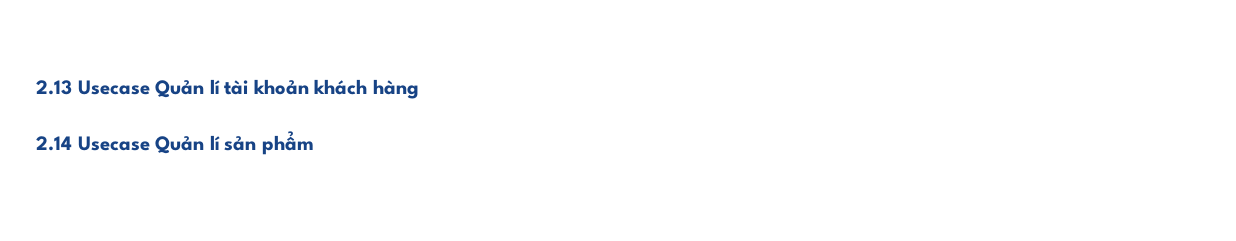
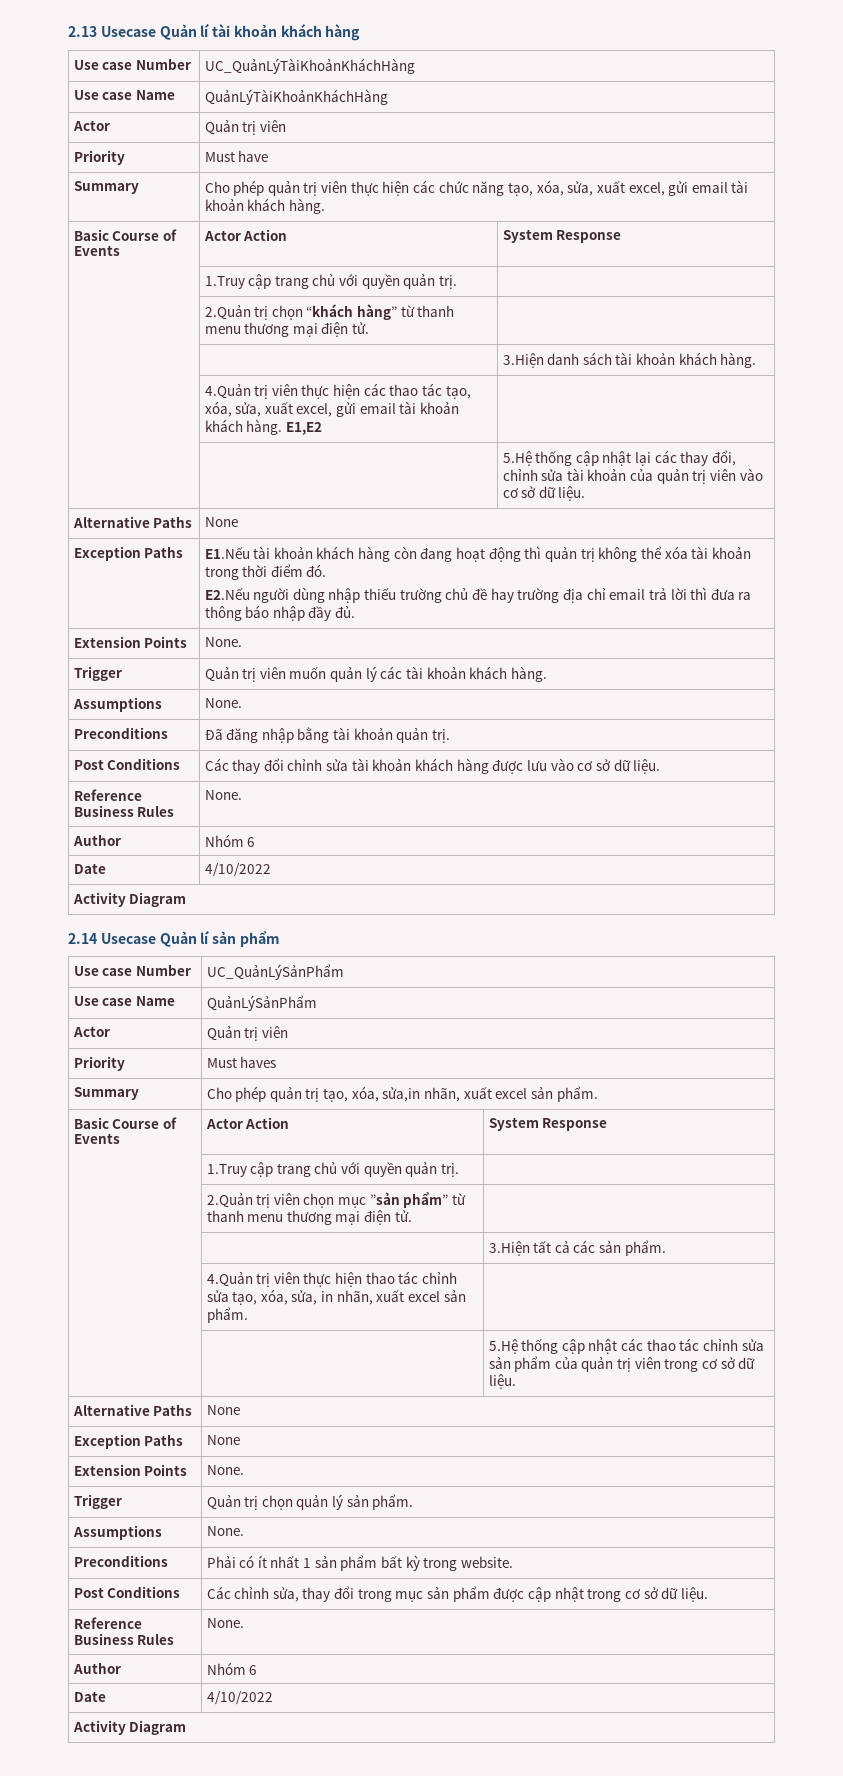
+ Use case Number | UC_QuảnLýTàiKhoảnKháchHàng
+ Use case Name | QuảnLýTàiKhoảnKháchHàng
+ Actor | Quản trị viên
+ Priority | Must have
+ Summary | Cho phép quản trị viên thực hiện các chức năng tạo, xóa, sửa, xuất excel, gửi email tài khoản khách hàng.
+ Basic Course of Events | Actor Action | System Response
+ | 1.Truy cập trang chủ với quyền quản trị. |
+ | 2.Quản trị chọn “khách hàng” từ thanh menu thương mại điện tử. |
+ | | 3.Hiện danh sách tài khoản khách hàng.
+ | 4.Quản trị viên thực hiện các thao tác tạo, xóa, sửa, xuất excel, gửi email tài khoản khách hàng. E1,E2 |
+ | | 5.Hệ thống cập nhật lại các thay đổi, chỉnh sửa tài khoản của quản trị viên vào cơ sở dữ liệu.
+ Alternative Paths | None
+ Exception Paths | E1.Nếu tài khoản khách hàng còn đang hoạt động thì quản trị không thể xóa tài khoản trong thời điểm đó.
+ E2.Nếu người dùng nhập thiếu trường chủ đề hay trường địa chỉ email trả lời thì đưa ra thông báo nhập đầy đủ.
+ Extension Points | None.
+ Trigger | Quản trị viên muốn quản lý các tài khoản khách hàng.
+ Assumptions | None.
+ Preconditions | Đã đăng nhập bằng tài khoản quản trị.
+ Post Conditions | Các thay đổi chỉnh sửa tài khoản khách hàng được lưu vào cơ sở dữ liệu.
+ Reference Business Rules | None.
+ Author | Nhóm 6
+ Date | 4/10/2022
+ Activity Diagram
+ Use case Number | UC_QuảnLýSảnPhẩm
+ Use case Name | QuảnLýSảnPhẩm
+ Actor | Quản trị viên
+ Priority | Must haves
+ Summary | Cho phép quản trị tạo, xóa, sửa,in nhãn, xuất excel sản phẩm.
+ Basic Course of Events | Actor Action | System Response
+ | 1.Truy cập trang chủ với quyền quản trị. |
+ | 2.Quản trị viên chọn mục ”sản phẩm” từ thanh menu thương mại điện tử. |
+ | | 3.Hiện tất cả các sản phẩm.
+ | 4.Quản trị viên thực hiện thao tác chỉnh sửa tạo, xóa, sửa, in nhãn, xuất excel sản phẩm. |
+ | | 5.Hệ thống cập nhật các thao tác chỉnh sửa sản phẩm của quản trị viên trong cơ sở dữ liệu.
+ Alternative Paths | None
+ Exception Paths | None
+ Extension Points | None.
+ Trigger | Quản trị chọn quản lý sản phẩm.
+ Assumptions | None.
+ Preconditions | Phải có ít nhất 1 sản phẩm bất kỳ trong website.
+ Post Conditions | Các chỉnh sửa, thay đổi trong mục sản phẩm được cập nhật trong cơ sở dữ liệu.
+ Reference Business Rules | None.
+ Author | Nhóm 6
+ Date | 4/10/2022
+ Activity Diagram

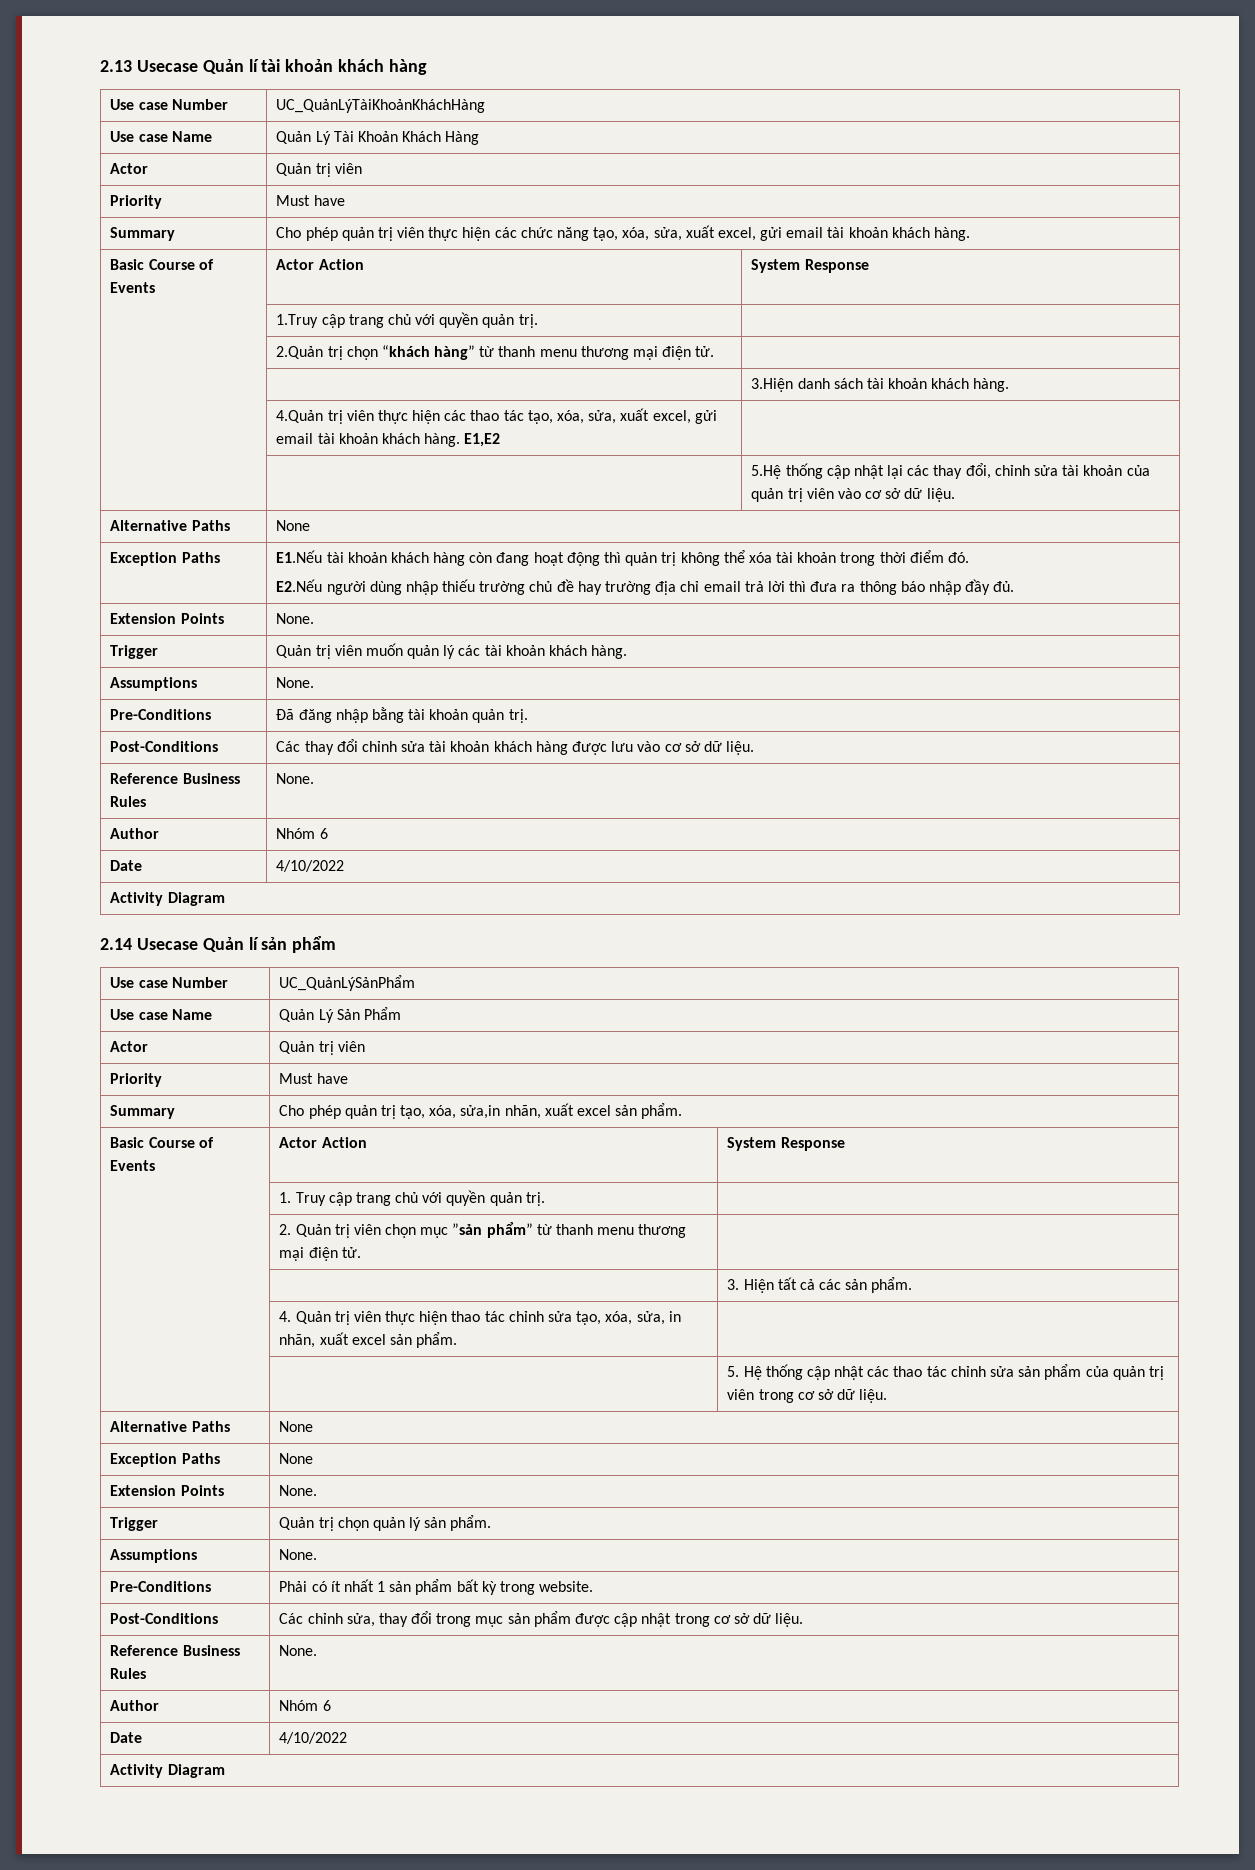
- Use case Name | QuảnLýTàiKhoảnKháchHàng
+ Use case Name | Quản Lý Tài Khoản Khách Hàng
- Preconditions | Đã đăng nhập bằng tài khoản quản trị.
+ Pre-Conditions | Đã đăng nhập bằng tài khoản quản trị.
- Post Conditions | Các thay đổi chỉnh sửa tài khoản khách hàng được lưu vào cơ sở dữ liệu.
+ Post-Conditions | Các thay đổi chỉnh sửa tài khoản khách hàng được lưu vào cơ sở dữ liệu.
- Use case Name | QuảnLýSảnPhẩm
+ Use case Name | Quản Lý Sản Phẩm
  Actor | Quản trị viên
- Priority | Must haves
+ Priority | Must have
  Summary | Cho phép quản trị tạo, xóa, sửa,in nhãn, xuất excel sản phẩm.
  Basic Course of Events | Actor Action | System Response
- | 1.Truy cập trang chủ với quyền quản trị. |
- | 2.Quản trị viên chọn mục ”sản phẩm” từ thanh menu thương mại điện tử. |
+ | 1. Truy cập trang chủ với quyền quản trị. |
+ | 2. Quản trị viên chọn mục ”sản phẩm” từ thanh menu thương mại điện tử. |
- | | 3.Hiện tất cả các sản phẩm.
+ | | 3. Hiện tất cả các sản phẩm.
- | 4.Quản trị viên thực hiện thao tác chỉnh sửa tạo, xóa, sửa, in nhãn, xuất excel sản phẩm. |
+ | 4. Quản trị viên thực hiện thao tác chỉnh sửa tạo, xóa, sửa, in nhãn, xuất excel sản phẩm. |
- | | 5.Hệ thống cập nhật các thao tác chỉnh sửa sản phẩm của quản trị viên trong cơ sở dữ liệu.
+ | | 5. Hệ thống cập nhật các thao tác chỉnh sửa sản phẩm của quản trị viên trong cơ sở dữ liệu.
- Preconditions | Phải có ít nhất 1 sản phẩm bất kỳ trong website.
+ Pre-Conditions | Phải có ít nhất 1 sản phẩm bất kỳ trong website.
- Post Conditions | Các chỉnh sửa, thay đổi trong mục sản phẩm được cập nhật trong cơ sở dữ liệu.
+ Post-Conditions | Các chỉnh sửa, thay đổi trong mục sản phẩm được cập nhật trong cơ sở dữ liệu.

